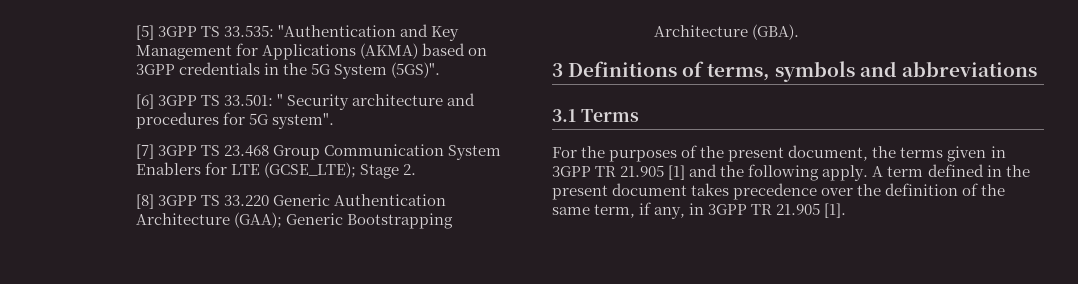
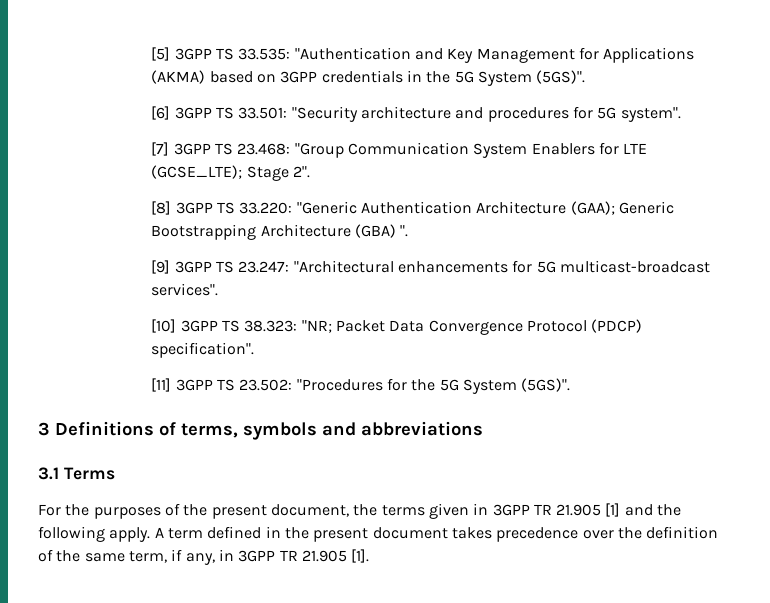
- [6] 3GPP TS 33.501: " Security architecture and procedures for 5G system".
+ [6] 3GPP TS 33.501: "Security architecture and procedures for 5G system".
- [7] 3GPP TS 23.468 Group Communication System Enablers for LTE (GCSE_LTE); Stage 2.
+ [7] 3GPP TS 23.468: "Group Communication System Enablers for LTE (GCSE_LTE); Stage 2".
- [8] 3GPP TS 33.220 Generic Authentication Architecture (GAA); Generic Bootstrapping Architecture (GBA).
+ [8] 3GPP TS 33.220: "Generic Authentication Architecture (GAA); Generic Bootstrapping Architecture (GBA) ".
+ [9] 3GPP TS 23.247: "Architectural enhancements for 5G multicast-broadcast services".
+ [10] 3GPP TS 38.323: "NR; Packet Data Convergence Protocol (PDCP) specification".
+ [11] 3GPP TS 23.502: "Procedures for the 5G System (5GS)".

